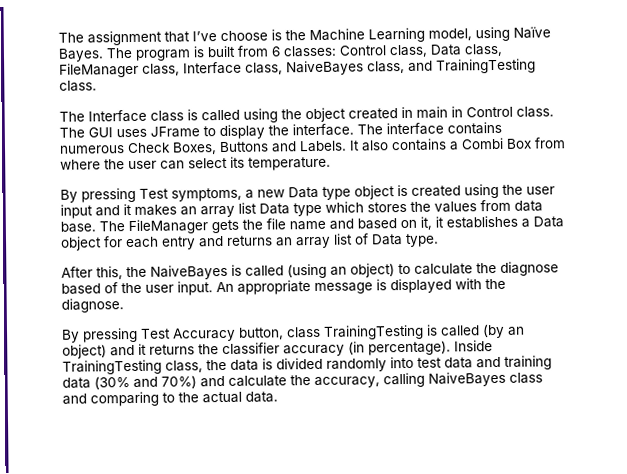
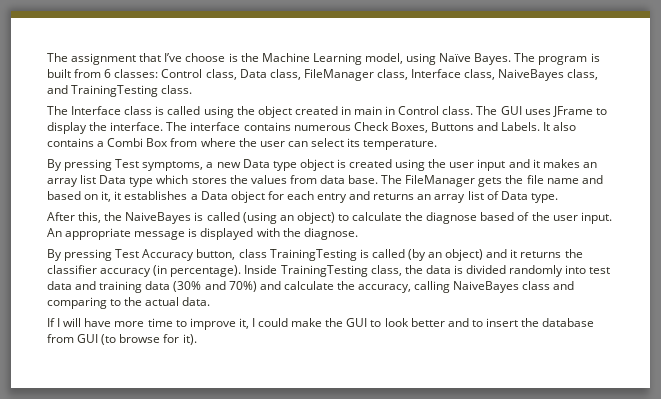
+ If I will have more time to improve it, I could make the GUI to look better and to insert the database from GUI (to browse for it).

